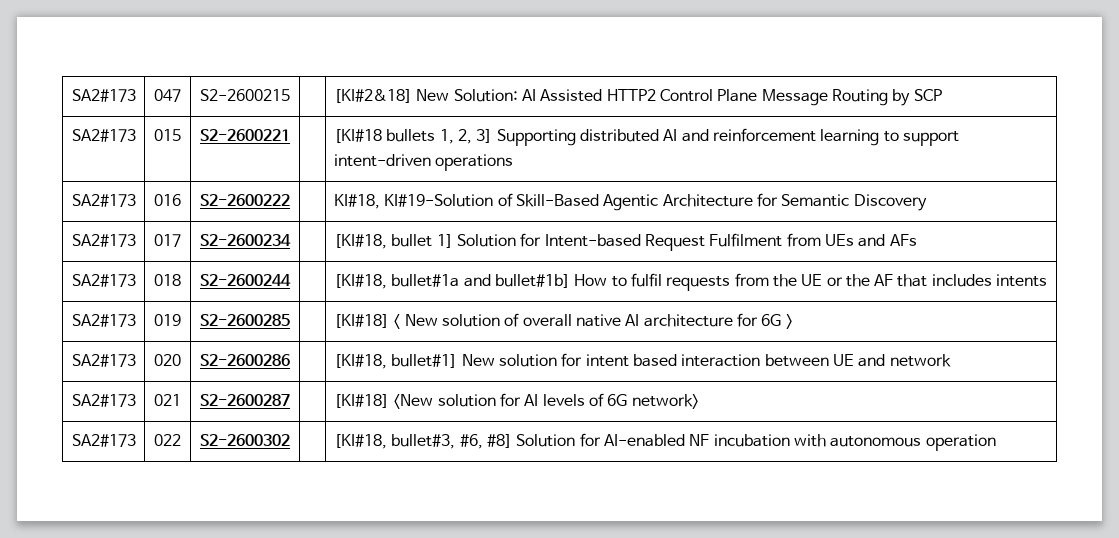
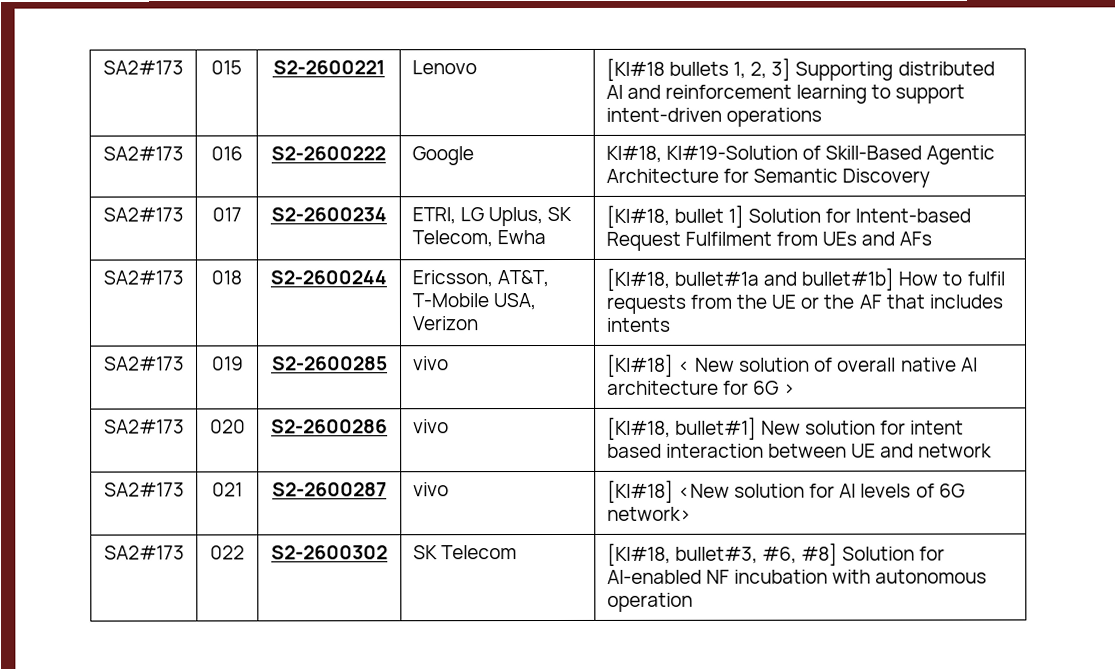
- SA2#173 | 047 | S2-2600215 | | [KI#2&18] New Solution: AI Assisted HTTP2 Control Plane Message Routing by SCP
- SA2#173 | 015 | S2-2600221 | | [KI#18 bullets 1, 2, 3] Supporting distributed AI and reinforcement learning to support intent-driven operations
+ SA2#173 | 015 | S2-2600221 | Lenovo | [KI#18 bullets 1, 2, 3] Supporting distributed AI and reinforcement learning to support intent-driven operations
- SA2#173 | 016 | S2-2600222 | | KI#18, KI#19-Solution of Skill-Based Agentic Architecture for Semantic Discovery
+ SA2#173 | 016 | S2-2600222 | Google | KI#18, KI#19-Solution of Skill-Based Agentic Architecture for Semantic Discovery
- SA2#173 | 017 | S2-2600234 | | [KI#18, bullet 1] Solution for Intent-based Request Fulfilment from UEs and AFs
+ SA2#173 | 017 | S2-2600234 | ETRI, LG Uplus, SK Telecom, Ewha | [KI#18, bullet 1] Solution for Intent-based Request Fulfilment from UEs and AFs
- SA2#173 | 018 | S2-2600244 | | [KI#18, bullet#1a and bullet#1b] How to fulfil requests from the UE or the AF that includes intents
+ SA2#173 | 018 | S2-2600244 | Ericsson, AT&T, T-Mobile USA, Verizon | [KI#18, bullet#1a and bullet#1b] How to fulfil requests from the UE or the AF that includes intents
- SA2#173 | 019 | S2-2600285 | | [KI#18] < New solution of overall native AI architecture for 6G >
+ SA2#173 | 019 | S2-2600285 | vivo | [KI#18] < New solution of overall native AI architecture for 6G >
- SA2#173 | 020 | S2-2600286 | | [KI#18, bullet#1] New solution for intent based interaction between UE and network
+ SA2#173 | 020 | S2-2600286 | vivo | [KI#18, bullet#1] New solution for intent based interaction between UE and network
- SA2#173 | 021 | S2-2600287 | | [KI#18] <New solution for AI levels of 6G network>
+ SA2#173 | 021 | S2-2600287 | vivo | [KI#18] <New solution for AI levels of 6G network>
- SA2#173 | 022 | S2-2600302 | | [KI#18, bullet#3, #6, #8] Solution for AI-enabled NF incubation with autonomous operation
+ SA2#173 | 022 | S2-2600302 | SK Telecom | [KI#18, bullet#3, #6, #8] Solution for AI-enabled NF incubation with autonomous operation

